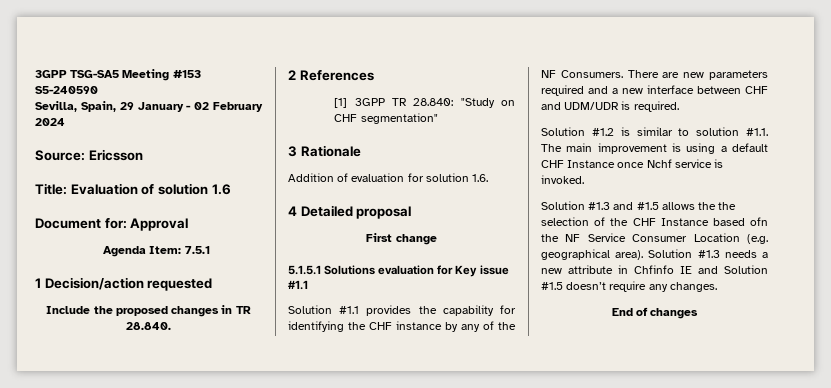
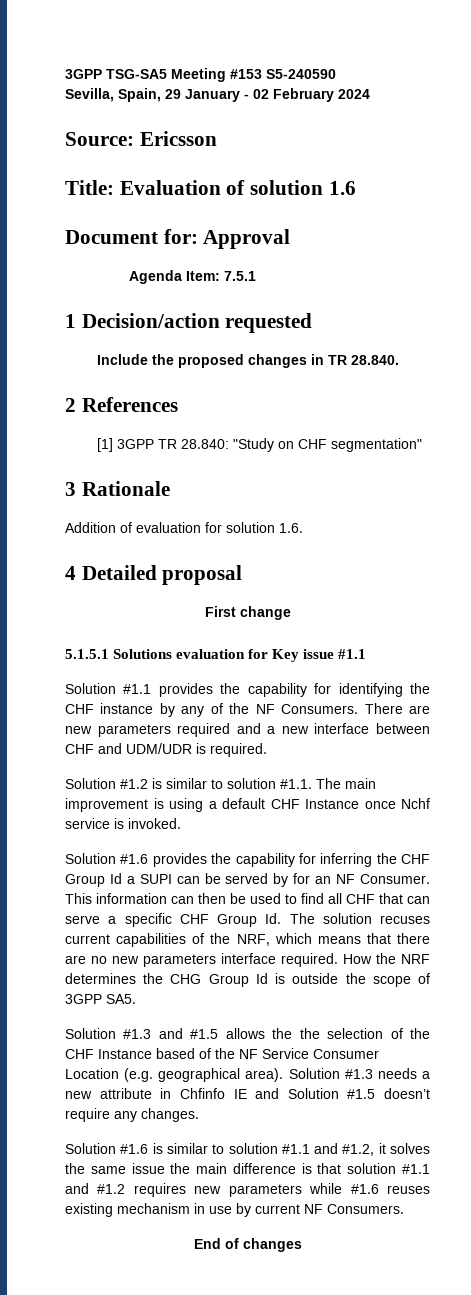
+ Solution #1.6 provides the capability for inferring the CHF Group Id a SUPI can be served by for an NF Consumer. This information can then be used to find all CHF that can serve a specific CHF Group Id. The solution recuses current capabilities of the NRF, which means that there are no new parameters interface required. How the NRF determines the CHG Group Id is outside the scope of 3GPP SA5.
- Solution #1.3 and #1.5 allows the the selection of the CHF Instance based ofn the NF Service Consumer Location (e.g. geographical area).
+ Solution #1.3 and #1.5 allows the the selection of the CHF Instance based of the NF Service Consumer Location (e.g. geographical area).
+ Solution #1.6 is similar to solution #1.1 and #1.2, it solves the same issue the main difference is that solution #1.1 and #1.2 requires new parameters while #1.6 reuses existing mechanism in use by current NF Consumers.

